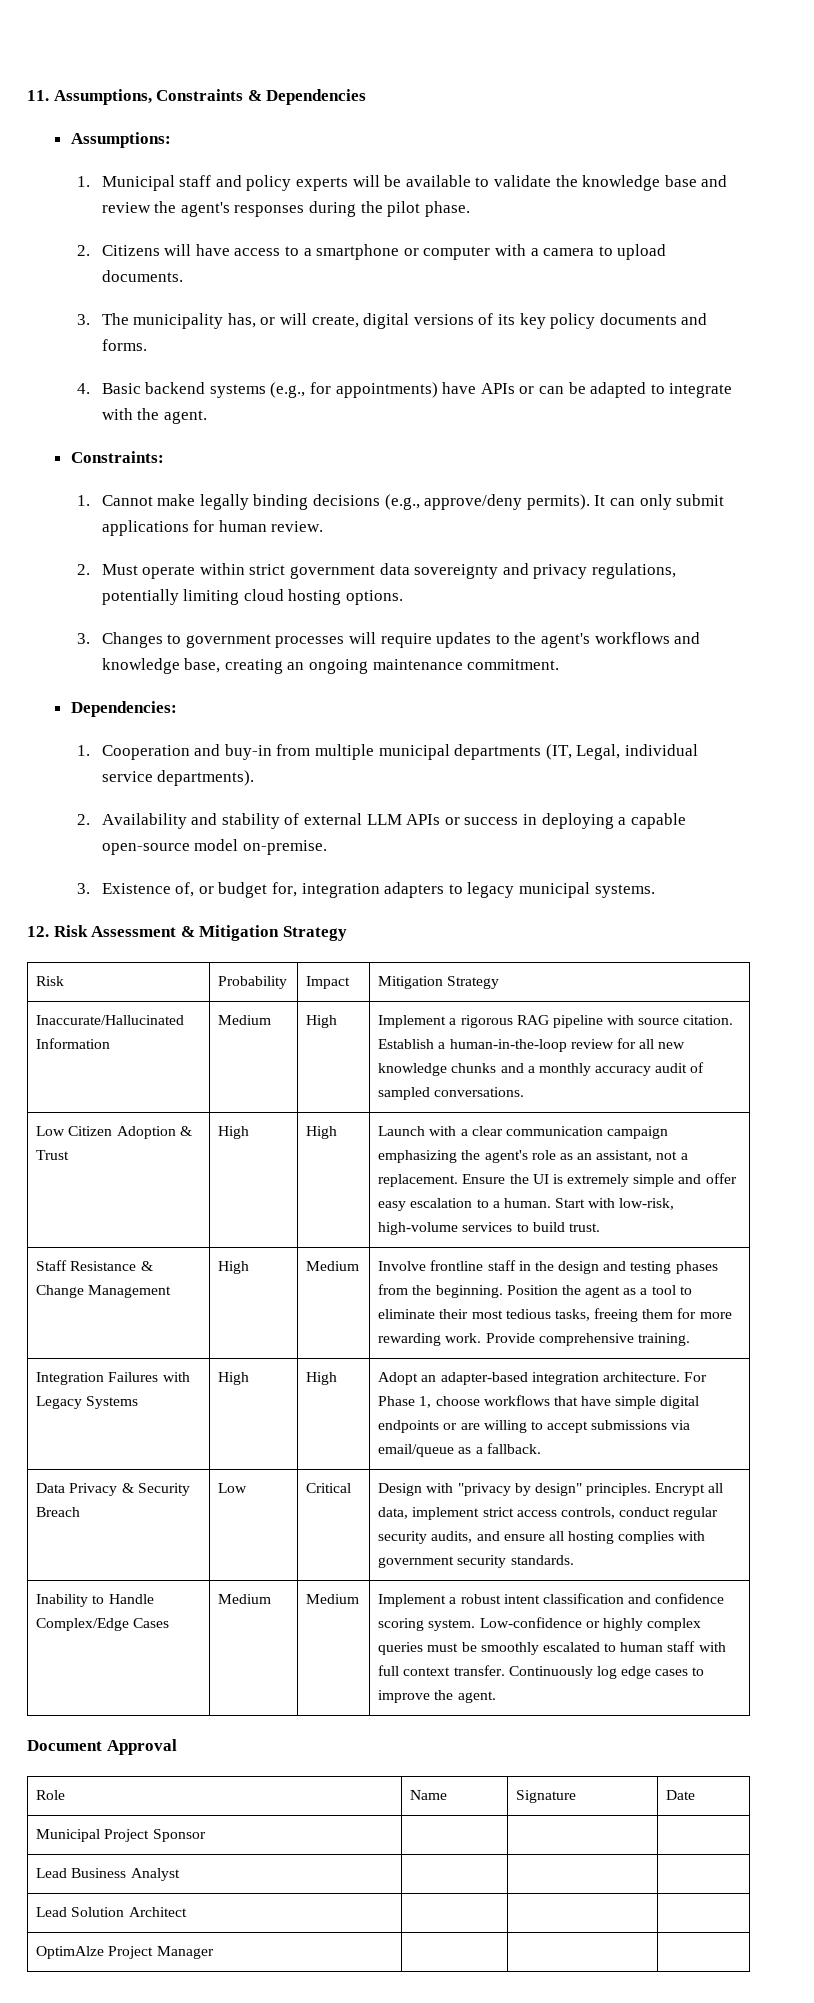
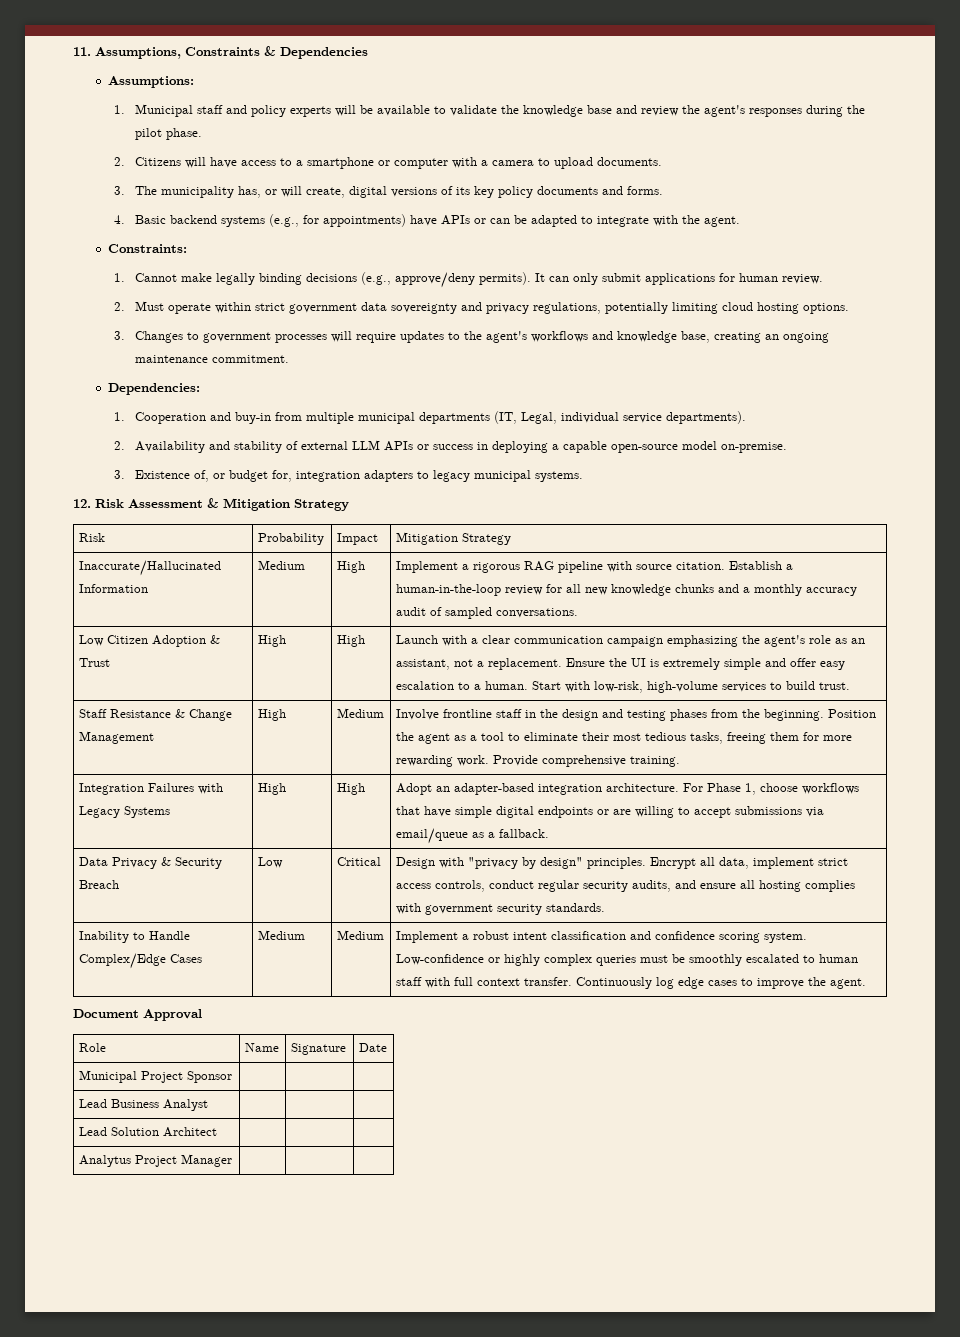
- OptimAlze Project Manager | | |
+ Analytus Project Manager | | |

